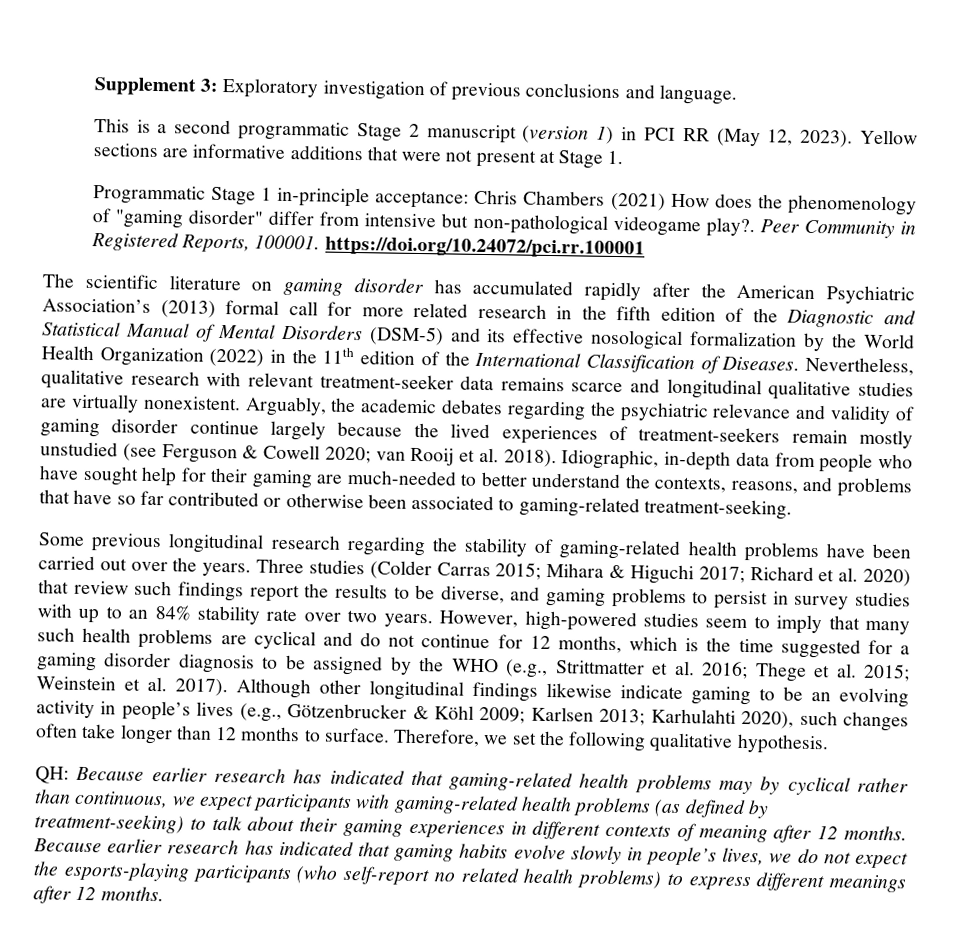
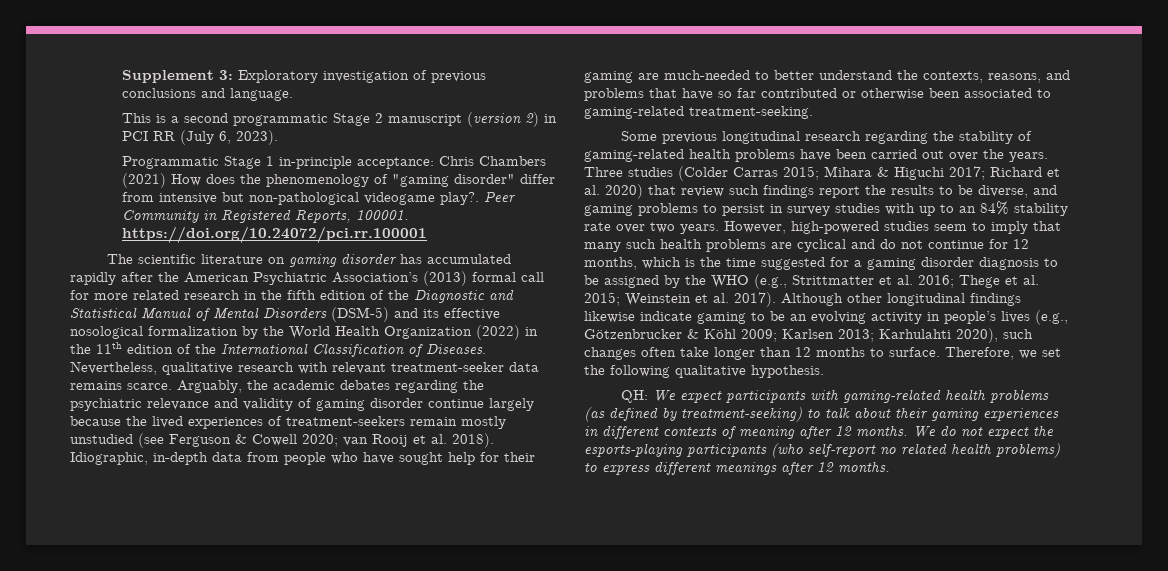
- This is a second programmatic Stage 2 manuscript (version 1) in PCI RR (May 12, 2023). Yellow sections are informative additions that were not present at Stage 1.
+ This is a second programmatic Stage 2 manuscript (version 2) in PCI RR (July 6, 2023).
- Nevertheless, qualitative research with relevant treatment-seeker data remains scarce and longitudinal qualitative studies are virtually nonexistent.
+ Nevertheless, qualitative research with relevant treatment-seeker data remains scarce.
- QH: Because earlier research has indicated that gaming-related health problems may by cyclical rather than continuous, we expect participants with gaming-related health problems (as defined by treatment-seeking) to talk about their gaming experiences in different contexts of meaning after 12 months.
+ QH: We expect participants with gaming-related health problems (as defined by treatment-seeking) to talk about their gaming experiences in different contexts of meaning after 12 months.
- Because earlier research has indicated that gaming habits evolve slowly in people’s lives, we do not expect the esports-playing participants (who self-report no related health problems) to express different meanings after 12 months.
+ We do not expect the esports-playing participants (who self-report no related health problems) to express different meanings after 12 months.

